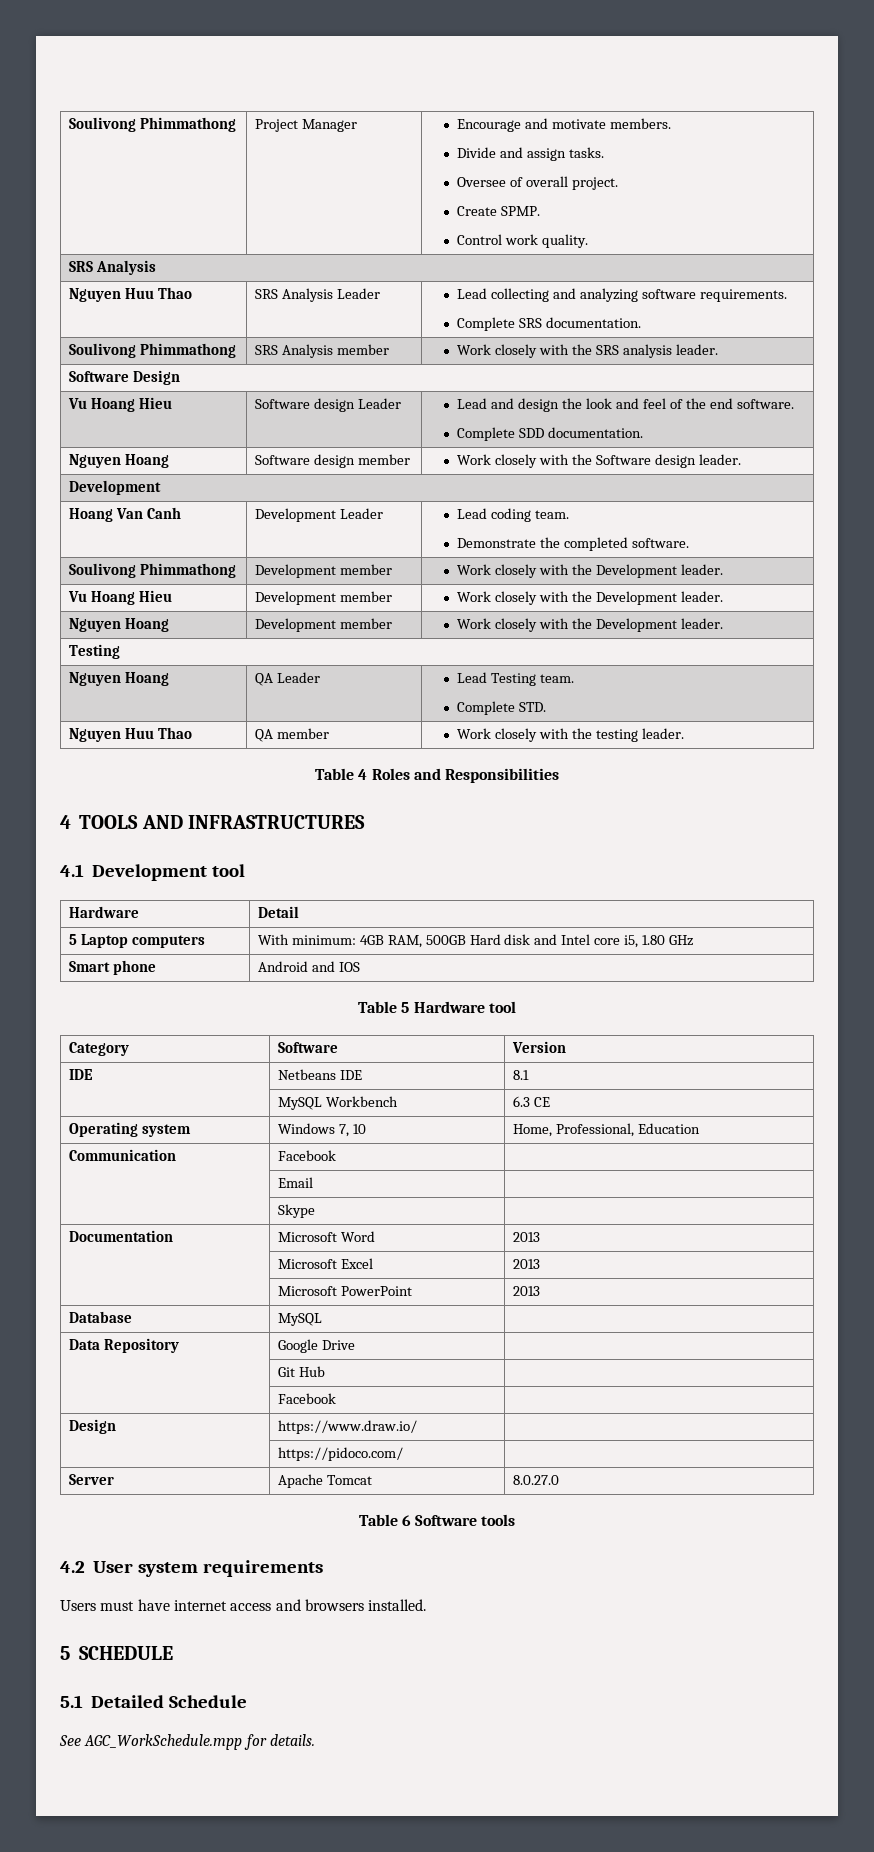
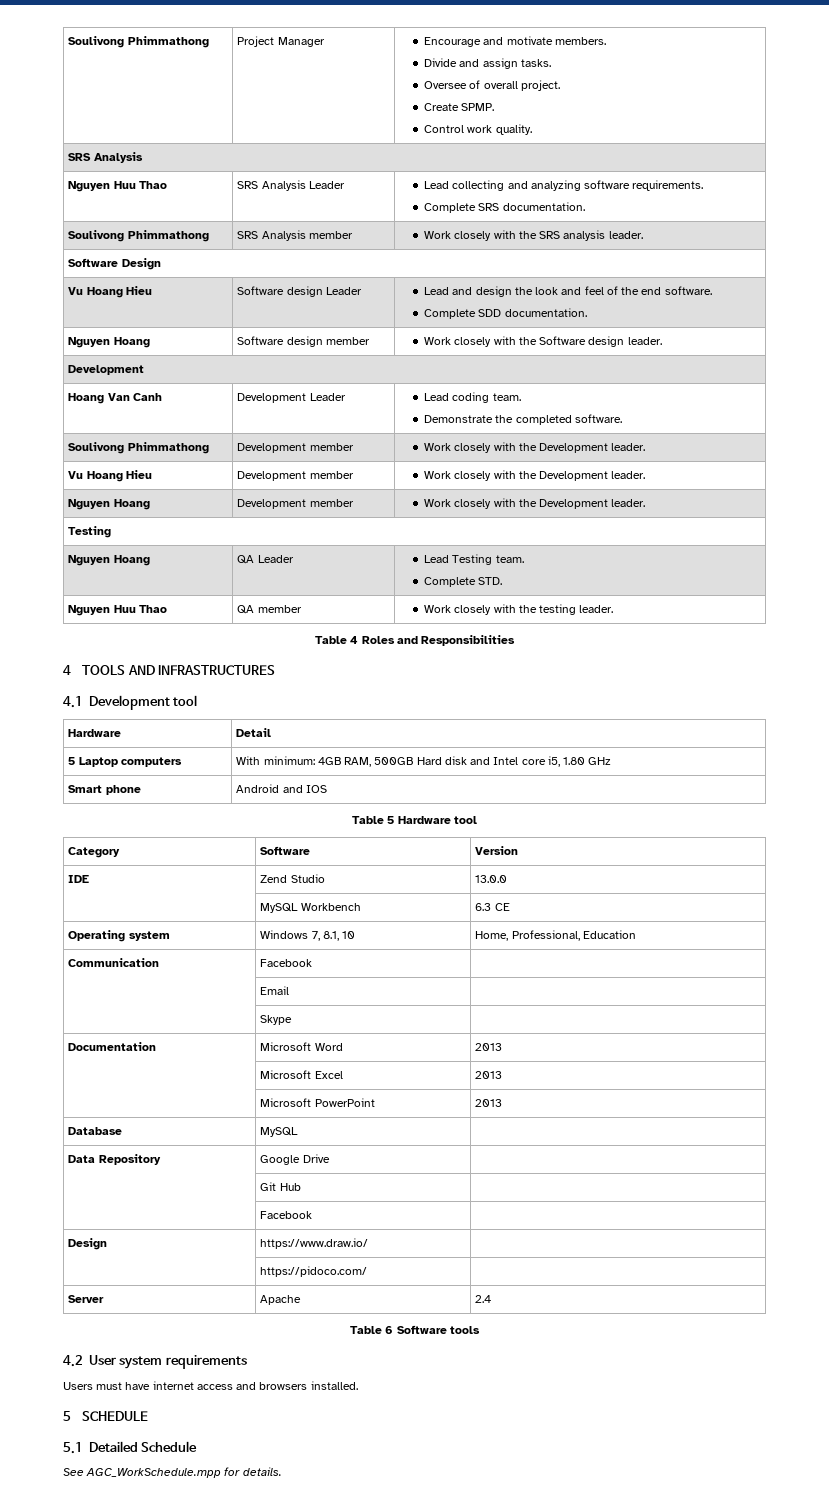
- IDE | Netbeans IDE | 8.1
+ IDE | Zend Studio | 13.0.0
- Operating system | Windows 7, 10 | Home, Professional, Education
+ Operating system | Windows 7, 8.1, 10 | Home, Professional, Education
- Server | Apache Tomcat | 8.0.27.0
+ Server | Apache | 2.4

